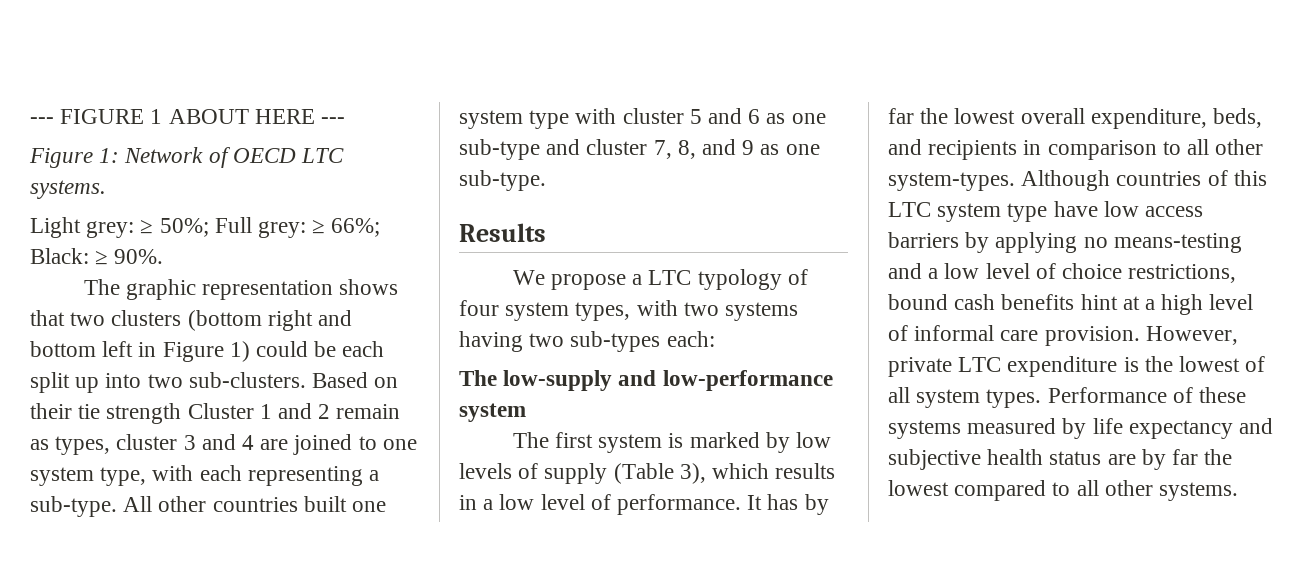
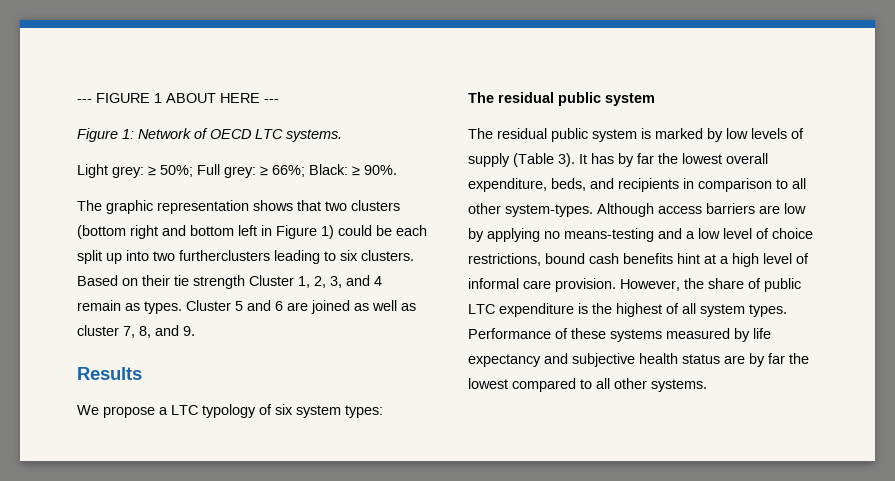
- The graphic representation shows that two clusters (bottom right and bottom left in Figure 1) could be each split up into two sub-clusters.
+ The graphic representation shows that two clusters (bottom right and bottom left in Figure 1) could be each split up into two furtherclusters leading to six clusters.
- Based on their tie strength Cluster 1 and 2 remain as types, cluster 3 and 4 are joined to one system type, with each representing a sub-type. All other countries built one system type with cluster 5 and 6 as one sub-type and cluster 7, 8, and 9 as one sub-type.
+ Based on their tie strength Cluster 1, 2, 3, and 4 remain as types. Cluster 5 and 6 are joined as well as cluster 7, 8, and 9.
- We propose a LTC typology of four system types, with two systems having two sub-types each:
- The low-supply and low-performance system
+ We propose a LTC typology of six system types:
+ The residual public system
- The first system is marked by low levels of supply (Table 3), which results in a low level of performance.
+ The residual public system is marked by low levels of supply (Table 3).
- Although countries of this LTC system type have low access barriers by applying no means-testing and a low level of choice restrictions, bound cash benefits hint at a high level of informal care provision.
+ Although access barriers are low by applying no means-testing and a low level of choice restrictions, bound cash benefits hint at a high level of informal care provision.
- However, private LTC expenditure is the lowest of all system types.
+ However, the share of public LTC expenditure is the highest of all system types.

